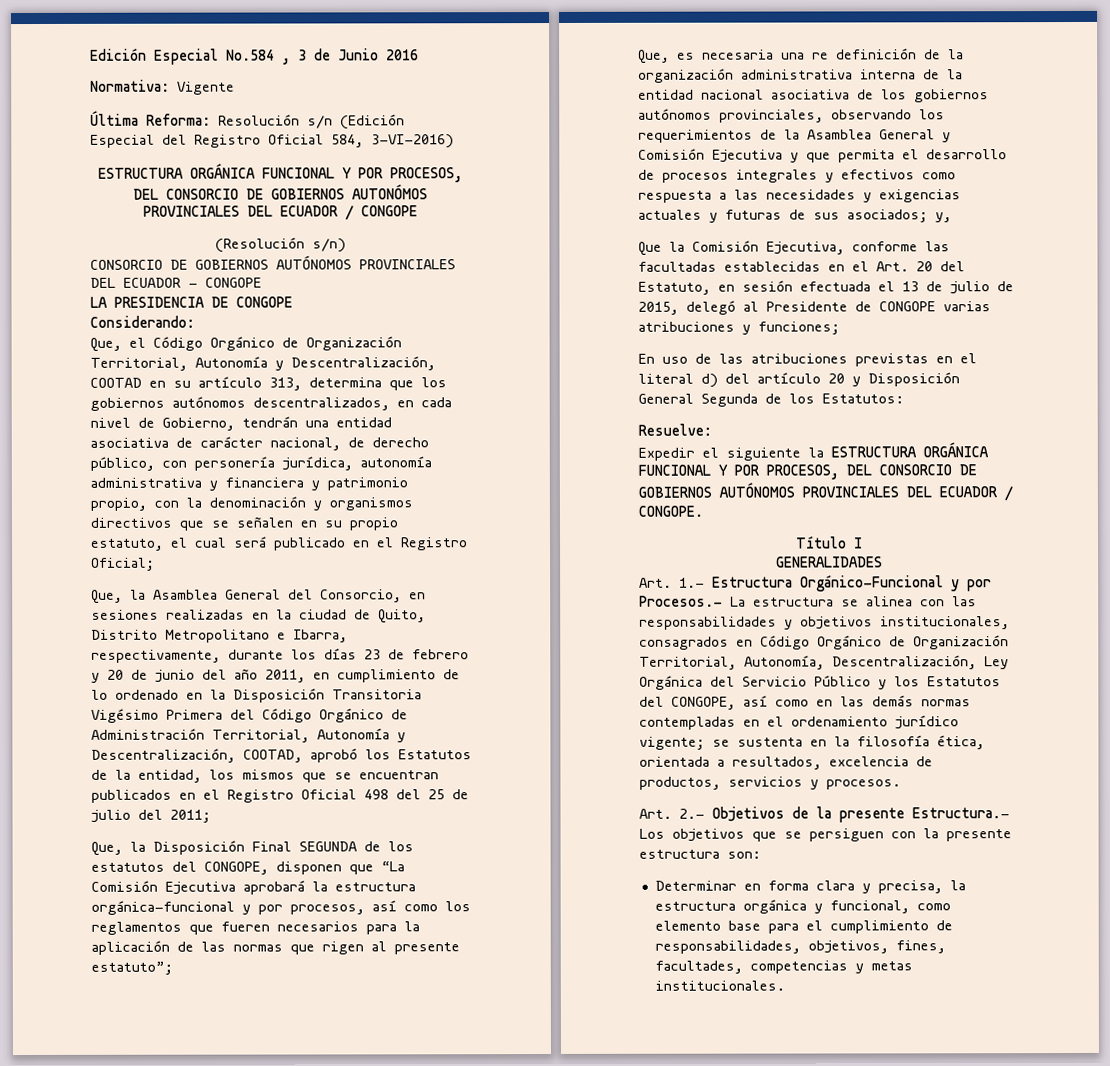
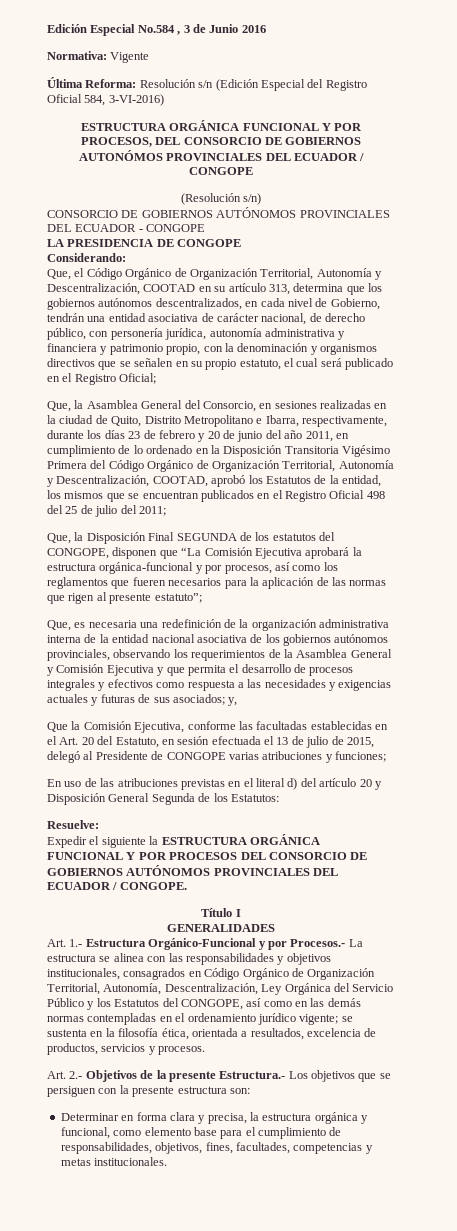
- Que, la Asamblea General del Consorcio, en sesiones realizadas en la ciudad de Quito, Distrito Metropolitano e Ibarra, respectivamente, durante los días 23 de febrero y 20 de junio del año 2011, en cumplimiento de lo ordenado en la Disposición Transitoria Vigésimo Primera del Código Orgánico de Administración Territorial, Autonomía y Descentralización, COOTAD, aprobó los Estatutos de la entidad, los mismos que se encuentran publicados en el Registro Oficial 498 del 25 de julio del 2011;
+ Que, la Asamblea General del Consorcio, en sesiones realizadas en la ciudad de Quito, Distrito Metropolitano e Ibarra, respectivamente, durante los días 23 de febrero y 20 de junio del año 2011, en cumplimiento de lo ordenado en la Disposición Transitoria Vigésimo Primera del Código Orgánico de Organización Territorial, Autonomía y Descentralización, COOTAD, aprobó los Estatutos de la entidad, los mismos que se encuentran publicados en el Registro Oficial 498 del 25 de julio del 2011;
- Que, es necesaria una re definición de la organización administrativa interna de la entidad nacional asociativa de los gobiernos autónomos provinciales, observando los requerimientos de la Asamblea General y Comisión Ejecutiva y que permita el desarrollo de procesos integrales y efectivos como respuesta a las necesidades y exigencias actuales y futuras de sus asociados; y,
+ Que, es necesaria una redefinición de la organización administrativa interna de la entidad nacional asociativa de los gobiernos autónomos provinciales, observando los requerimientos de la Asamblea General y Comisión Ejecutiva y que permita el desarrollo de procesos integrales y efectivos como respuesta a las necesidades y exigencias actuales y futuras de sus asociados; y,
- Expedir el siguiente la ESTRUCTURA ORGÁNICA FUNCIONAL Y POR PROCESOS, DEL CONSORCIO DE GOBIERNOS AUTÓNOMOS PROVINCIALES DEL ECUADOR / CONGOPE.
+ Expedir el siguiente la ESTRUCTURA ORGÁNICA FUNCIONAL Y POR PROCESOS DEL CONSORCIO DE GOBIERNOS AUTÓNOMOS PROVINCIALES DEL ECUADOR / CONGOPE.

